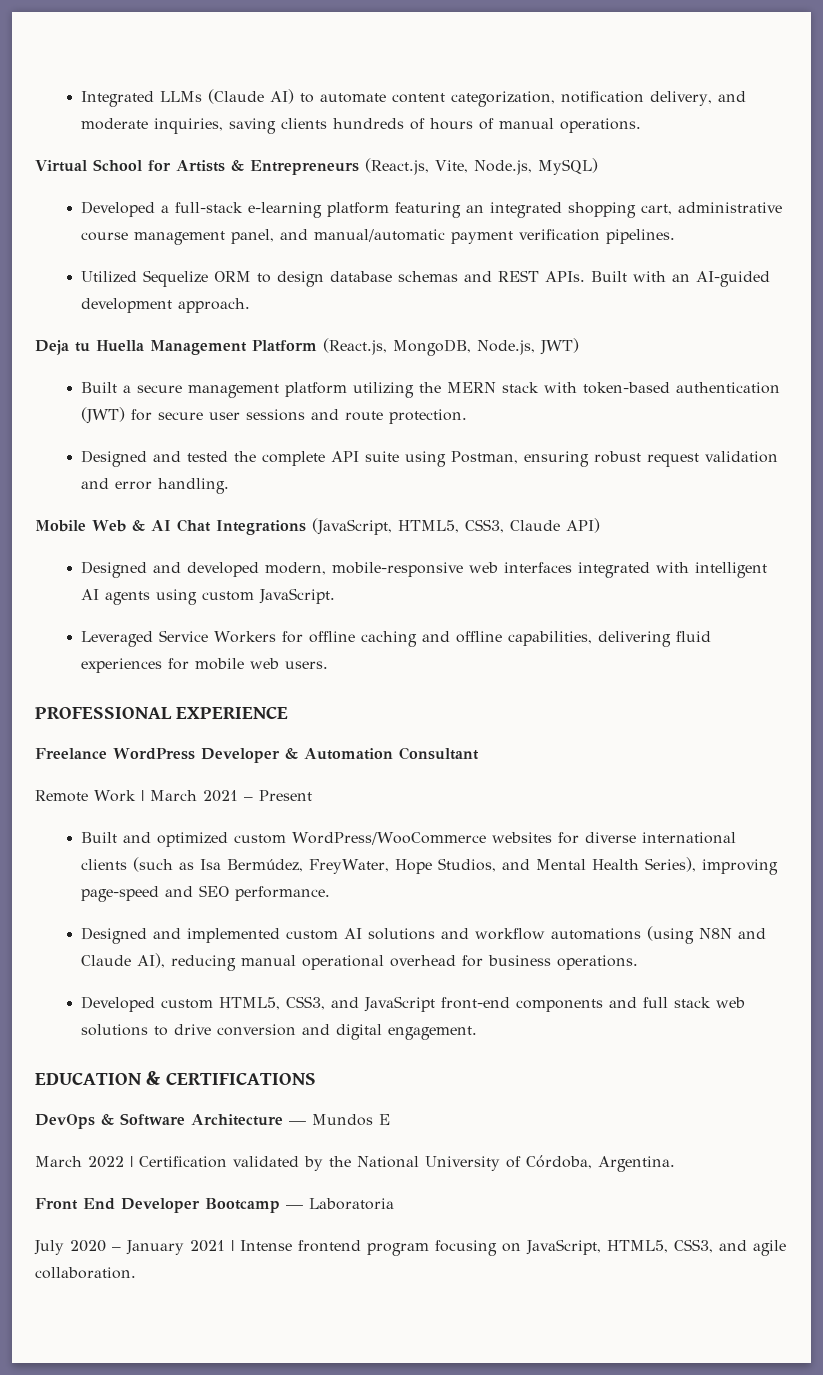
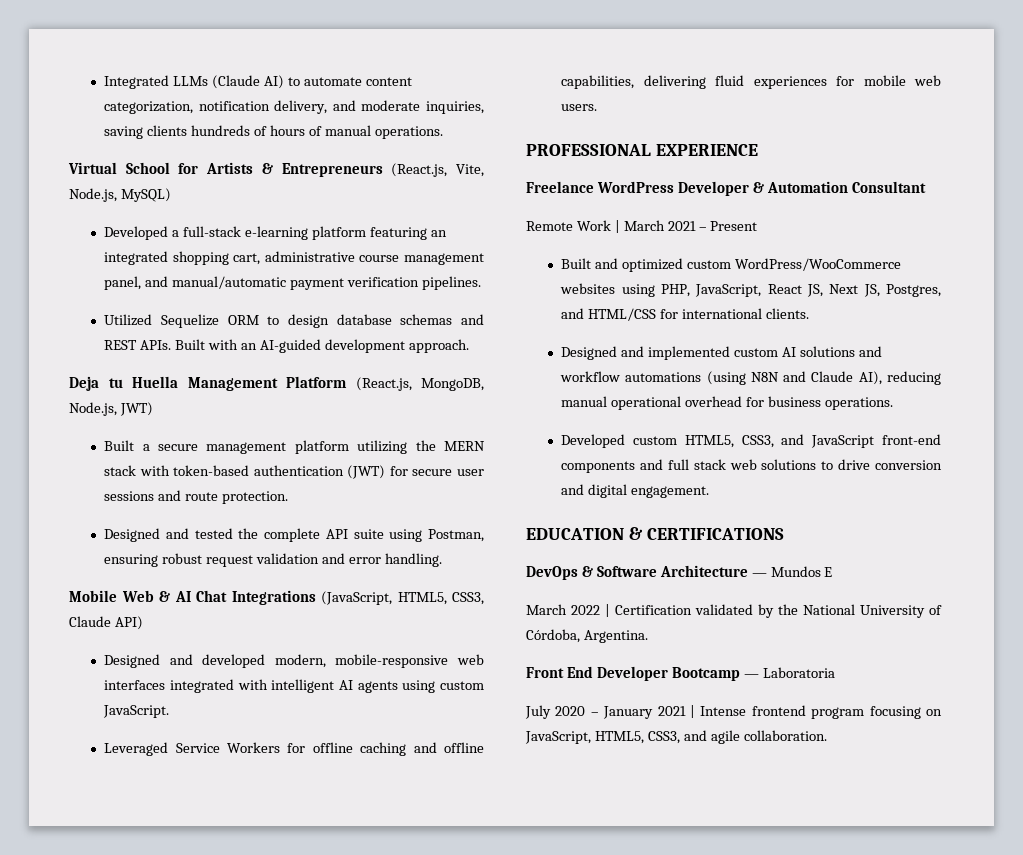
- Built and optimized custom WordPress/WooCommerce websites for diverse international clients (such as Isa Bermúdez, FreyWater, Hope Studios, and Mental Health Series), improving page-speed and SEO performance.
+ Built and optimized custom WordPress/WooCommerce websites using PHP, JavaScript, React JS, Next JS, Postgres, and HTML/CSS for international clients.

